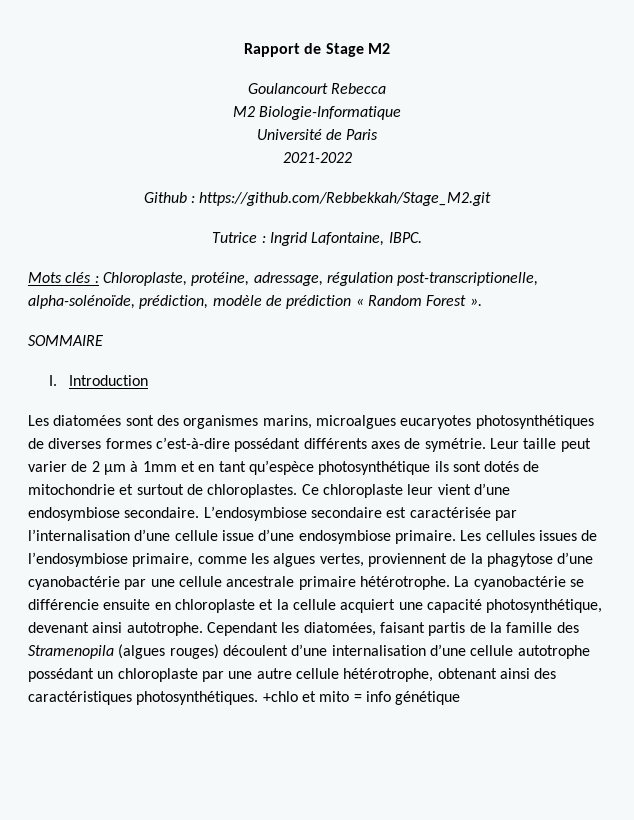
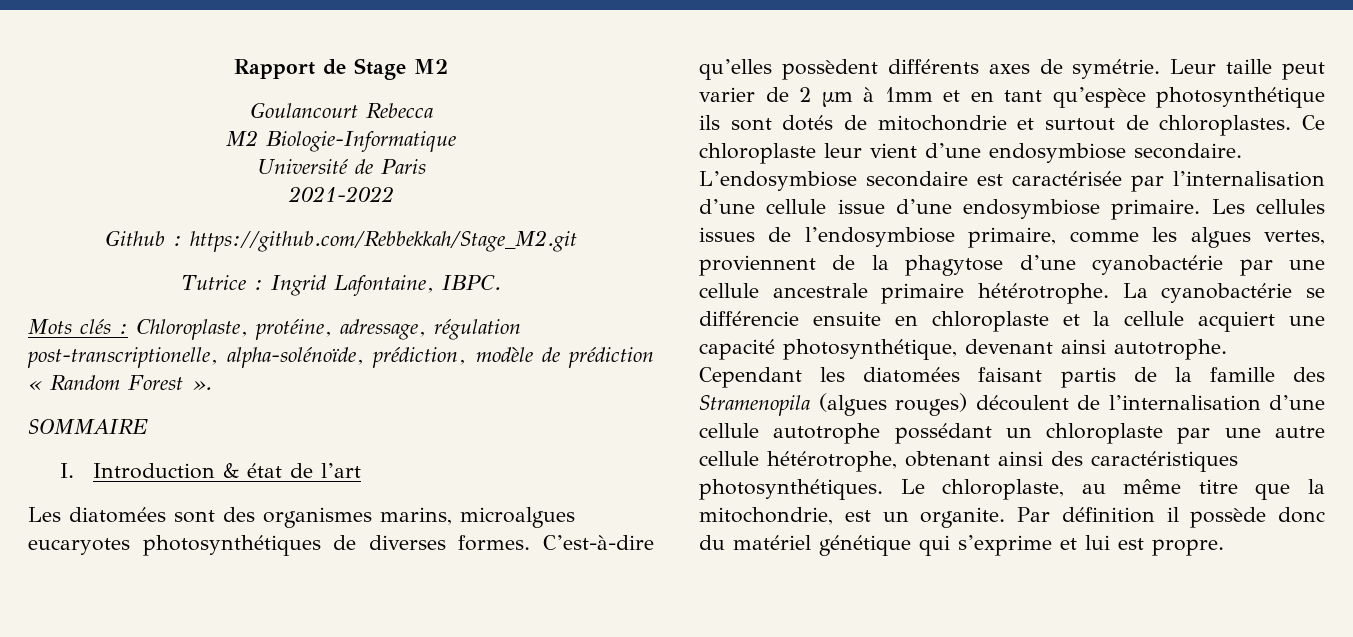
- I. Introduction
+ I. Introduction & état de l’art
- Les diatomées sont des organismes marins, microalgues eucaryotes photosynthétiques de diverses formes c’est-à-dire possédant différents axes de symétrie.
+ Les diatomées sont des organismes marins, microalgues eucaryotes photosynthétiques de diverses formes. C’est-à-dire qu’elles possèdent différents axes de symétrie.
- Cependant les diatomées, faisant partis de la famille des Stramenopila (algues rouges) découlent d’une internalisation d’une cellule autotrophe possédant un chloroplaste par une autre cellule hétérotrophe, obtenant ainsi des caractéristiques photosynthétiques.
+ Cependant les diatomées faisant partis de la famille des Stramenopila (algues rouges) découlent de l’internalisation d’une cellule autotrophe possédant un chloroplaste par une autre cellule hétérotrophe, obtenant ainsi des caractéristiques photosynthétiques.
- +chlo et mito = info génétique
+ Le chloroplaste, au même titre que la mitochondrie, est un organite. Par définition il possède donc du matériel génétique qui s’exprime et lui est propre.

